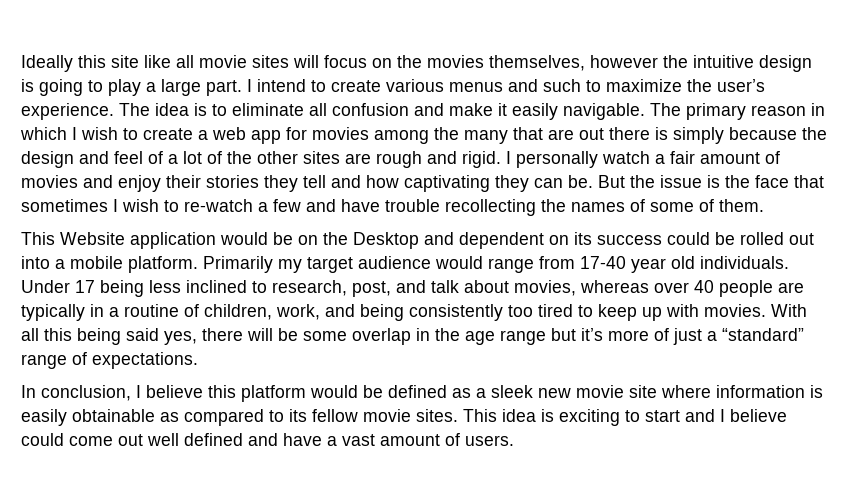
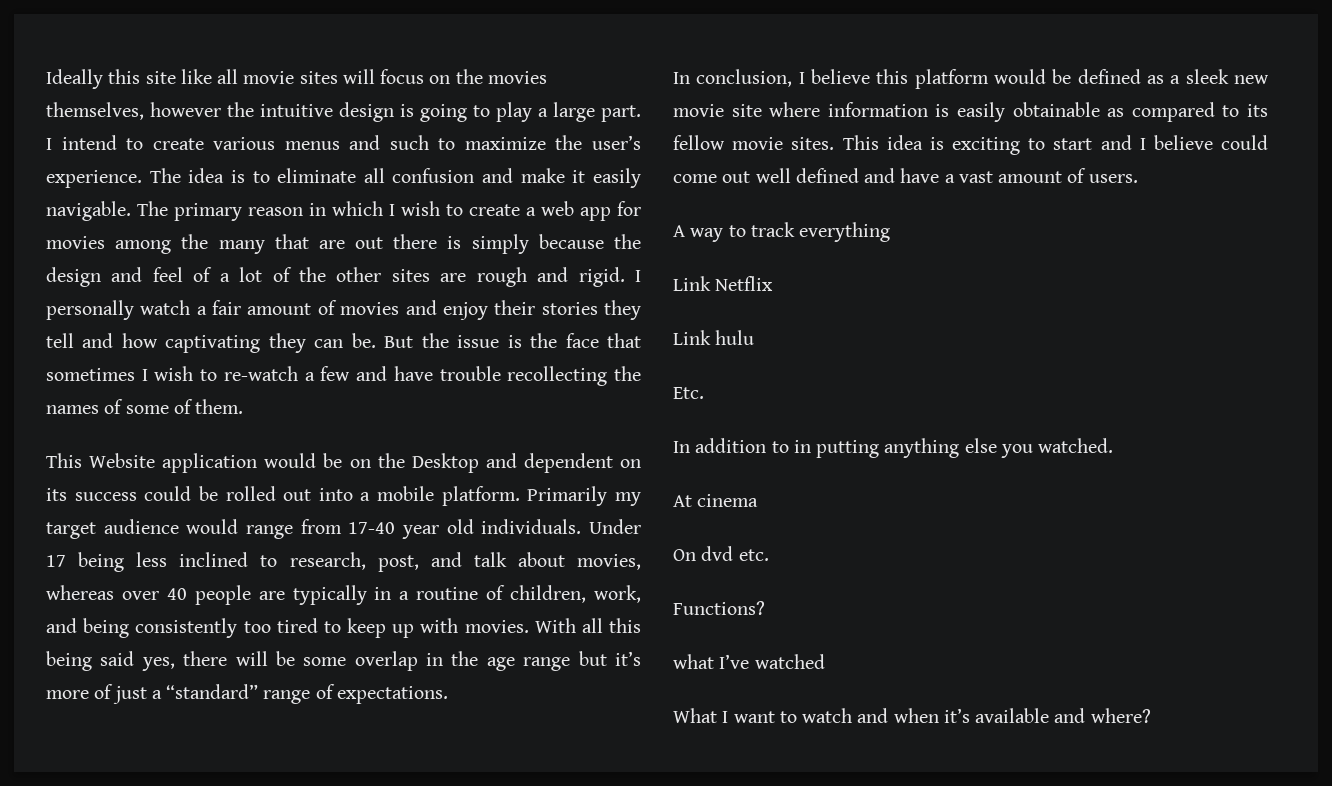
+ A way to track everything
+ Link Netflix
+ Link hulu
+ Etc.
+ In addition to in putting anything else you watched.
+ At cinema
+ On dvd etc.
+ Functions?
+ what I’ve watched
+ What I want to watch and when it’s available and where?

